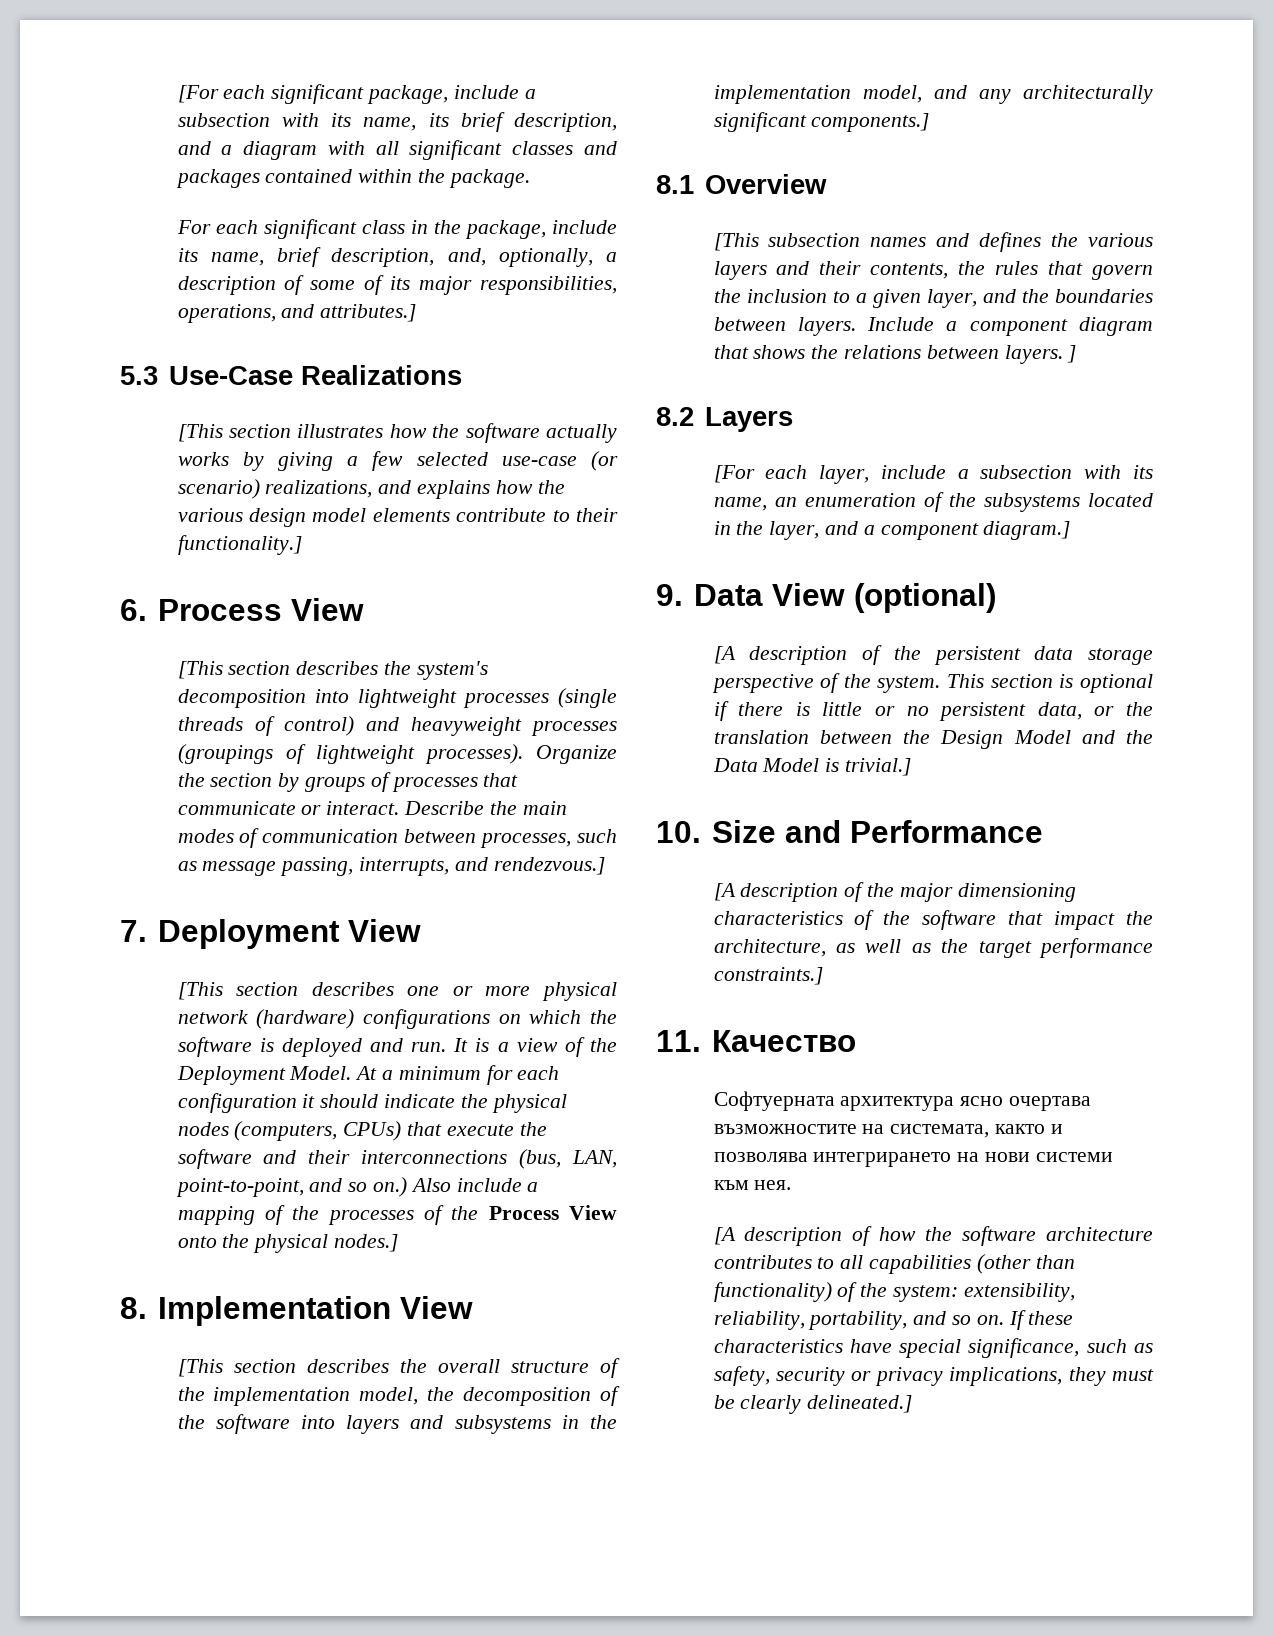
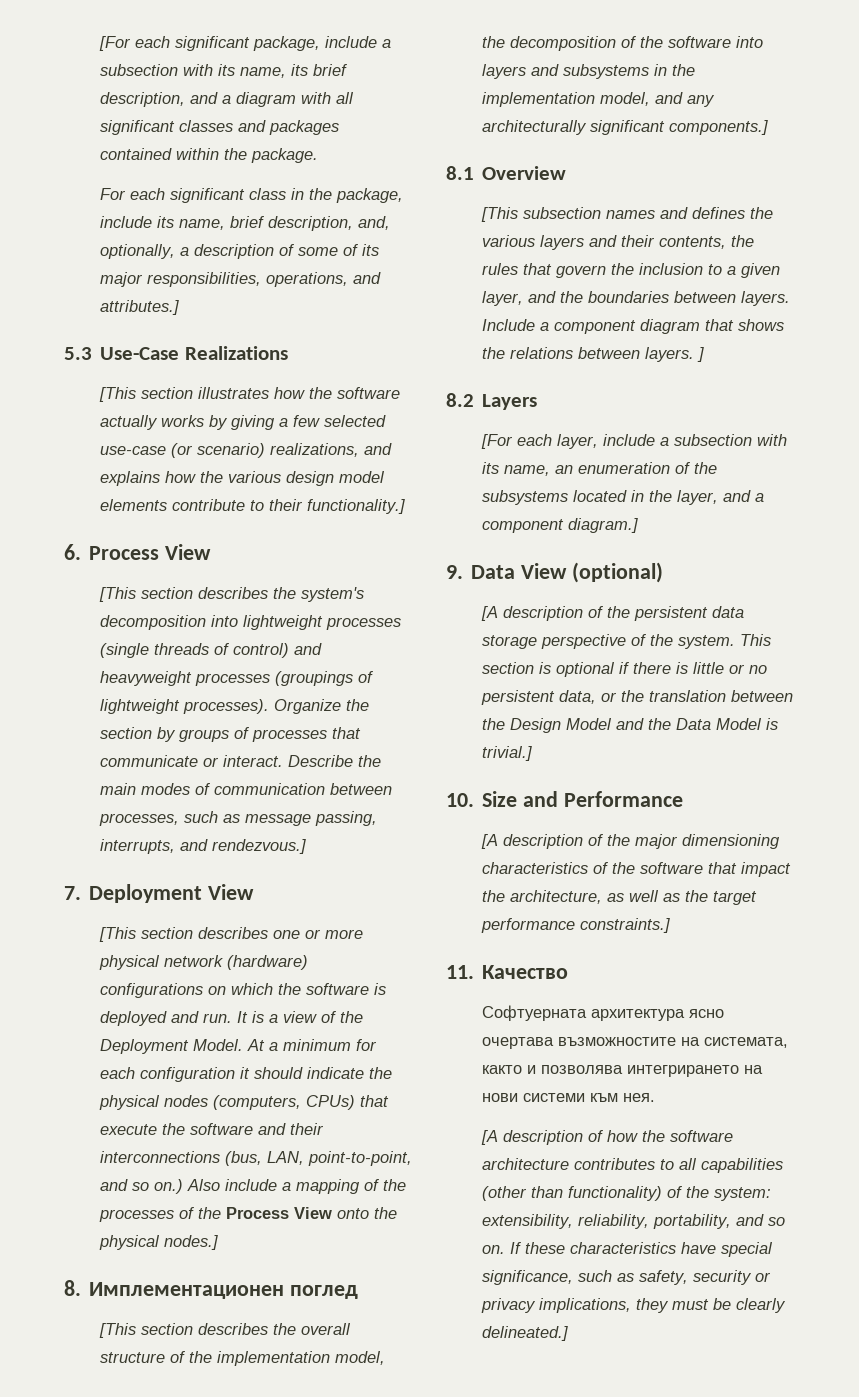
- 8. Implementation View
+ 8. Имплементационен поглед

